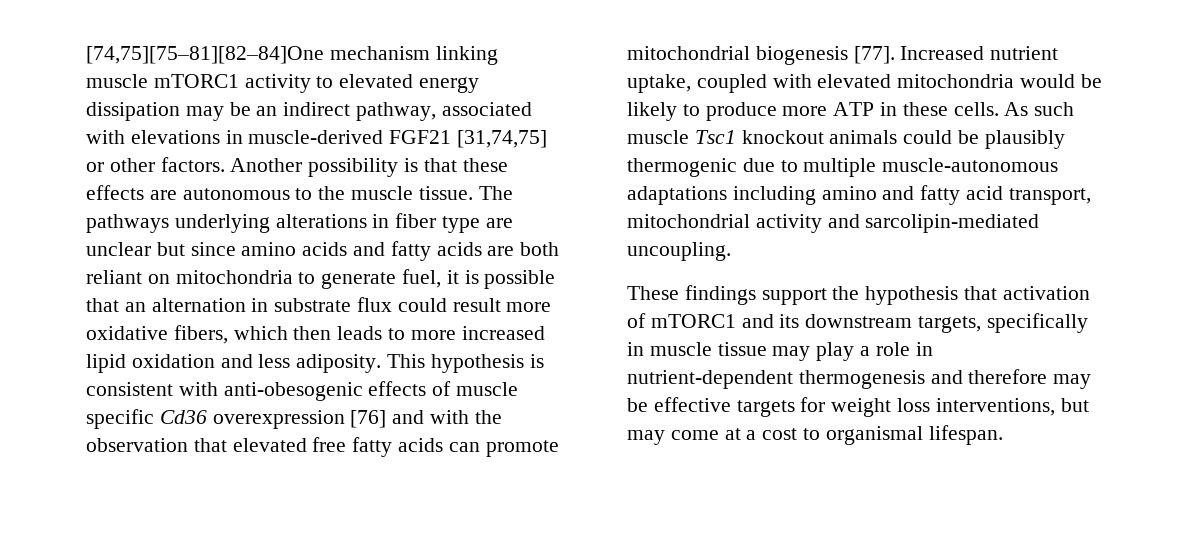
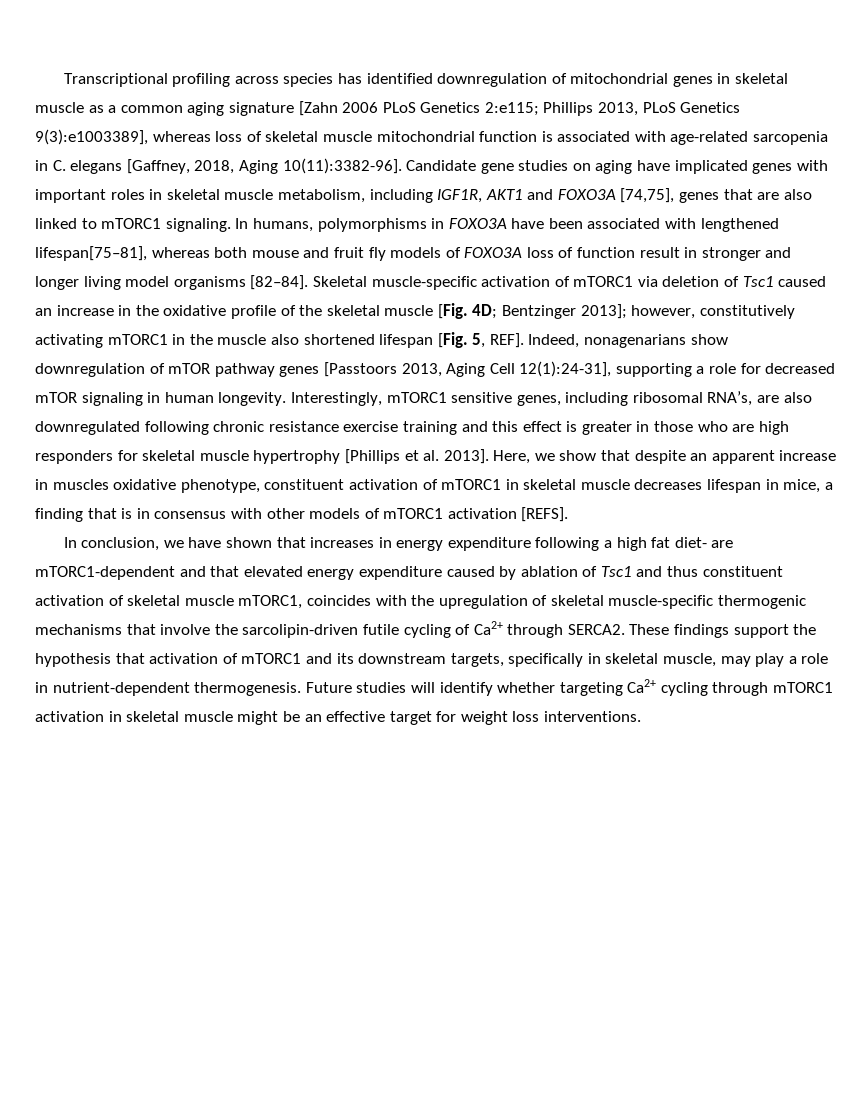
- [74,75][75–81][82–84]One mechanism linking muscle mTORC1 activity to elevated energy dissipation may be an indirect pathway, associated with elevations in muscle-derived FGF21 [31,74,75] or other factors. Another possibility is that these effects are autonomous to the muscle tissue. The pathways underlying alterations in fiber type are unclear but since amino acids and fatty acids are both reliant on mitochondria to generate fuel, it is possible that an alternation in substrate flux could result more oxidative fibers, which then leads to more increased lipid oxidation and less adiposity. This hypothesis is consistent with anti-obesogenic effects of muscle specific Cd36 overexpression [76] and with the observation that elevated free fatty acids can promote mitochondrial biogenesis [77]. Increased nutrient uptake, coupled with elevated mitochondria would be likely to produce more ATP in these cells. As such muscle Tsc1 knockout animals could be plausibly thermogenic due to multiple muscle-autonomous adaptations including amino and fatty acid transport, mitochondrial activity and sarcolipin-mediated uncoupling.
- These findings support the hypothesis that activation of mTORC1 and its downstream targets, specifically in muscle tissue may play a role in nutrient-dependent thermogenesis and therefore may be effective targets for weight loss interventions, but may come at a cost to organismal lifespan.
+ Transcriptional profiling across species has identified downregulation of mitochondrial genes in skeletal muscle as a common aging signature [Zahn 2006 PLoS Genetics 2:e115; Phillips 2013, PLoS Genetics 9(3):e1003389], whereas loss of skeletal muscle mitochondrial function is associated with age-related sarcopenia in C. elegans [Gaffney, 2018, Aging 10(11):3382-96]. Candidate gene studies on aging have implicated genes with important roles in skeletal muscle metabolism, including IGF1R, AKT1 and FOXO3A [74,75], genes that are also linked to mTORC1 signaling. In humans, polymorphisms in FOXO3A have been associated with lengthened lifespan[75–81], whereas both mouse and fruit fly models of FOXO3A loss of function result in stronger and longer living model organisms [82–84]. Skeletal muscle-specific activation of mTORC1 via deletion of Tsc1 caused an increase in the oxidative profile of the skeletal muscle [Fig. 4D; Bentzinger 2013]; however, constitutively activating mTORC1 in the muscle also shortened lifespan [Fig. 5, REF]. Indeed, nonagenarians show downregulation of mTOR pathway genes [Passtoors 2013, Aging Cell 12(1):24-31], supporting a role for decreased mTOR signaling in human longevity. Interestingly, mTORC1 sensitive genes, including ribosomal RNA’s, are also downregulated following chronic resistance exercise training and this effect is greater in those who are high responders for skeletal muscle hypertrophy [Phillips et al. 2013]. Here, we show that despite an apparent increase in muscles oxidative phenotype, constituent activation of mTORC1 in skeletal muscle decreases lifespan in mice, a finding that is in consensus with other models of mTORC1 activation [REFS].
+ In conclusion, we have shown that increases in energy expenditure following a high fat diet- are mTORC1-dependent and that elevated energy expenditure caused by ablation of Tsc1 and thus constituent activation of skeletal muscle mTORC1, coincides with the upregulation of skeletal muscle-specific thermogenic mechanisms that involve the sarcolipin-driven futile cycling of Ca2+ through SERCA2. These findings support the hypothesis that activation of mTORC1 and its downstream targets, specifically in skeletal muscle, may play a role in nutrient-dependent thermogenesis. Future studies will identify whether targeting Ca2+ cycling through mTORC1 activation in skeletal muscle might be an effective target for weight loss interventions.

